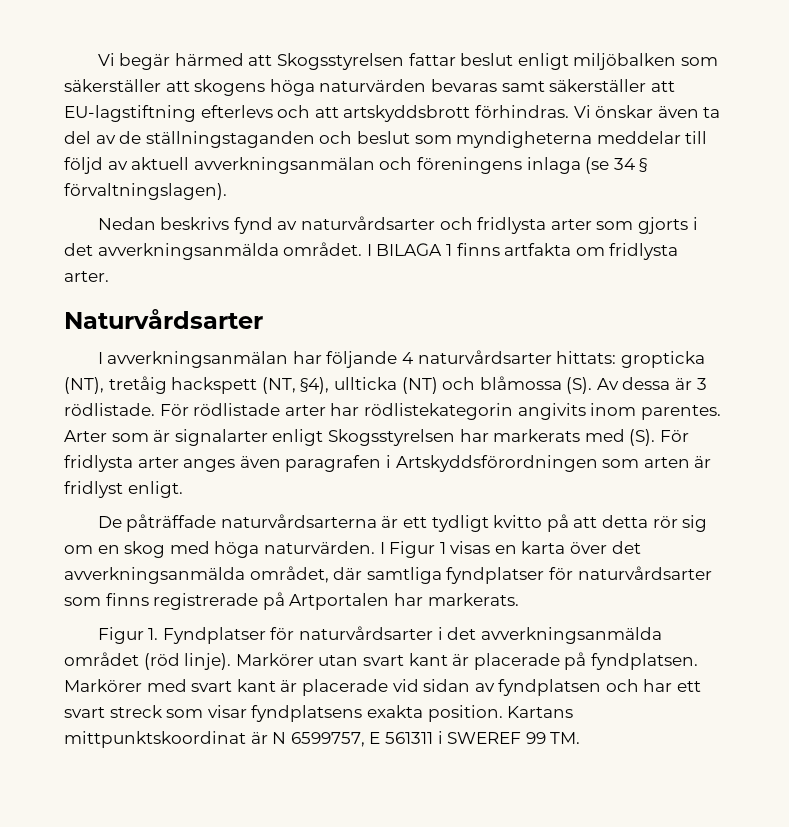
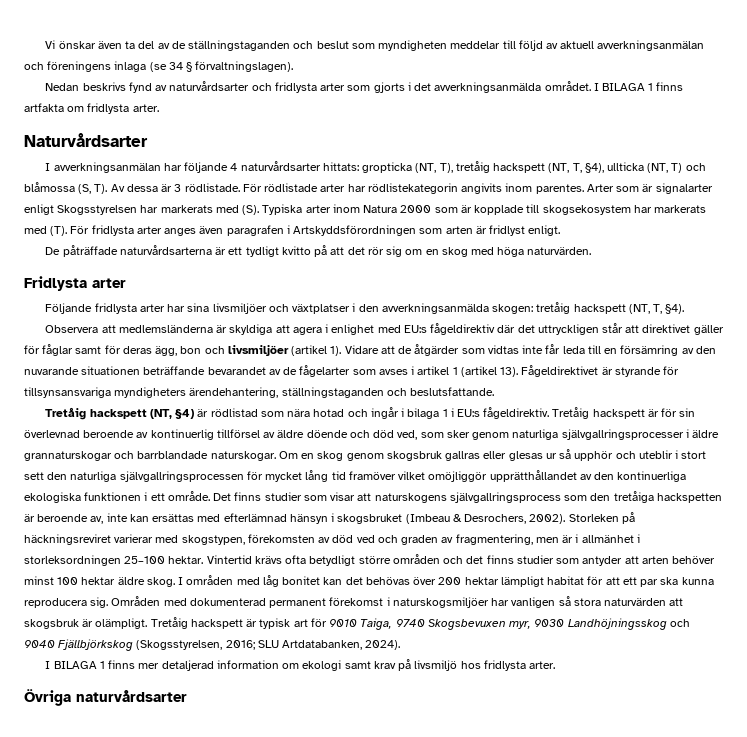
- Vi begär härmed att Skogsstyrelsen fattar beslut enligt miljöbalken som säkerställer att skogens höga naturvärden bevaras samt säkerställer att EU-lagstiftning efterlevs och att artskyddsbrott förhindras. Vi önskar även ta del av de ställningstaganden och beslut som myndigheterna meddelar till följd av aktuell avverkningsanmälan och föreningens inlaga (se 34 § förvaltningslagen).
+ Vi önskar även ta del av de ställningstaganden och beslut som myndigheten meddelar till följd av aktuell avverkningsanmälan och föreningens inlaga (se 34 § förvaltningslagen).
- I avverkningsanmälan har följande 4 naturvårdsarter hittats: gropticka (NT), tretåig hackspett (NT, §4), ullticka (NT) och blåmossa (S). Av dessa är 3 rödlistade.
+ I avverkningsanmälan har följande 4 naturvårdsarter hittats: gropticka (NT, T), tretåig hackspett (NT, T, §4), ullticka (NT, T) och blåmossa (S, T). Av dessa är 3 rödlistade.
- Arter som är signalarter enligt Skogsstyrelsen har markerats med (S). För fridlysta arter anges även paragrafen i Artskyddsförordningen som arten är fridlyst enligt.
+ Arter som är signalarter enligt Skogsstyrelsen har markerats med (S). Typiska arter inom Natura 2000 som är kopplade till skogsekosystem har markerats med (T). För fridlysta arter anges även paragrafen i Artskyddsförordningen som arten är fridlyst enligt.
- De påträffade naturvårdsarterna är ett tydligt kvitto på att detta rör sig om en skog med höga naturvärden. I Figur 1 visas en karta över det avverkningsanmälda området, där samtliga fyndplatser för naturvårdsarter som finns registrerade på Artportalen har markerats.
- Figur 1. Fyndplatser för naturvårdsarter i det avverkningsanmälda området (röd linje). Markörer utan svart kant är placerade på fyndplatsen. Markörer med svart kant är placerade vid sidan av fyndplatsen och har ett svart streck som visar fyndplatsens exakta position. Kartans mittpunktskoordinat är N 6599757, E 561311 i SWEREF 99 TM.
+ De påträffade naturvårdsarterna är ett tydligt kvitto på att det rör sig om en skog med höga naturvärden.
+ Fridlysta arter
+ Följande fridlysta arter har sina livsmiljöer och växtplatser i den avverkningsanmälda skogen: tretåig hackspett (NT, T, §4).
+ Observera att medlemsländerna är skyldiga att agera i enlighet med EU:s fågeldirektiv där det uttryckligen står att direktivet gäller för fåglar samt för deras ägg, bon och livsmiljöer (artikel 1). Vidare att de åtgärder som vidtas inte får leda till en försämring av den nuvarande situationen beträffande bevarandet av de fågelarter som avses i artikel 1 (artikel 13). Fågeldirektivet är styrande för tillsynsansvariga myndigheters ärendehantering, ställningstaganden och beslutsfattande.
+ Tretåig hackspett (NT, §4) är rödlistad som nära hotad och ingår i bilaga 1 i EU:s fågeldirektiv. Tretåig hackspett är för sin överlevnad beroende av kontinuerlig tillförsel av äldre döende och död ved, som sker genom naturliga självgallringsprocesser i äldre grannaturskogar och barrblandade naturskogar. Om en skog genom skogsbruk gallras eller glesas ur så upphör och uteblir i stort sett den naturliga självgallringsprocessen för mycket lång tid framöver vilket omöjliggör upprätthållandet av den kontinuerliga ekologiska funktionen i ett område. Det finns studier som visar att naturskogens självgallringsprocess som den tretåiga hackspetten är beroende av, inte kan ersättas med efterlämnad hänsyn i skogsbruket (Imbeau & Desrochers, 2002). Storleken på häckningsreviret varierar med skogstypen, förekomsten av död ved och graden av fragmentering, men är i allmänhet i storleksordningen 25–100 hektar. Vintertid krävs ofta betydligt större områden och det finns studier som antyder att arten behöver minst 100 hektar äldre skog. I områden med låg bonitet kan det behövas över 200 hektar lämpligt habitat för att ett par ska kunna reproducera sig. Områden med dokumenterad permanent förekomst i naturskogsmiljöer har vanligen så stora naturvärden att skogsbruk är olämpligt. Tretåig hackspett är typisk art för 9010 Taiga, 9740 Skogsbevuxen myr, 9030 Landhöjningsskog och 9040 Fjällbjörkskog (Skogsstyrelsen, 2016; SLU Artdatabanken, 2024).
+ I BILAGA 1 finns mer detaljerad information om ekologi samt krav på livsmiljö hos fridlysta arter.
+ Övriga naturvårdsarter

